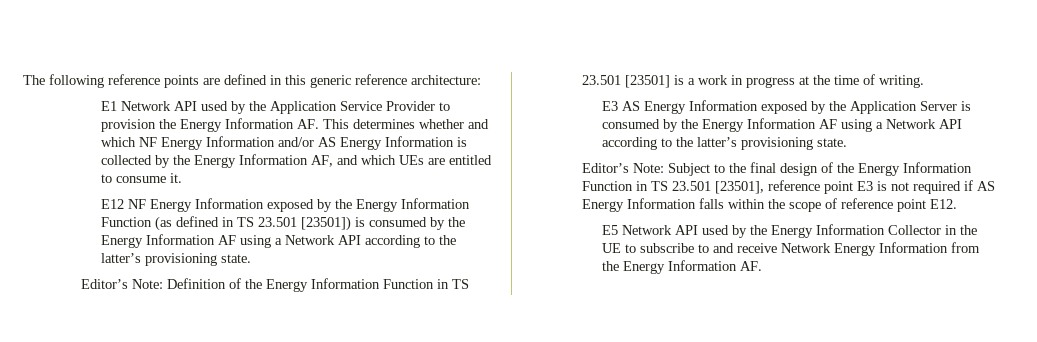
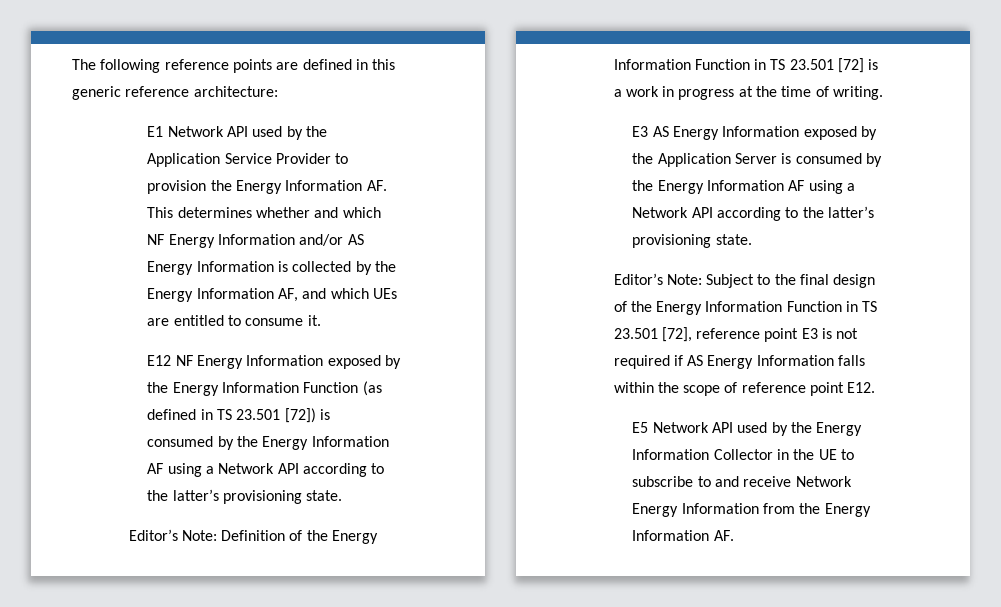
- E12 NF Energy Information exposed by the Energy Information Function (as defined in TS 23.501 [23501]) is consumed by the Energy Information AF using a Network API according to the latter’s provisioning state.
+ E12 NF Energy Information exposed by the Energy Information Function (as defined in TS 23.501 [72]) is consumed by the Energy Information AF using a Network API according to the latter’s provisioning state.
- Editor’s Note: Definition of the Energy Information Function in TS 23.501 [23501] is a work in progress at the time of writing.
+ Editor’s Note: Definition of the Energy Information Function in TS 23.501 [72] is a work in progress at the time of writing.
- Editor’s Note: Subject to the final design of the Energy Information Function in TS 23.501 [23501], reference point E3 is not required if AS Energy Information falls within the scope of reference point E12.
+ Editor’s Note: Subject to the final design of the Energy Information Function in TS 23.501 [72], reference point E3 is not required if AS Energy Information falls within the scope of reference point E12.

